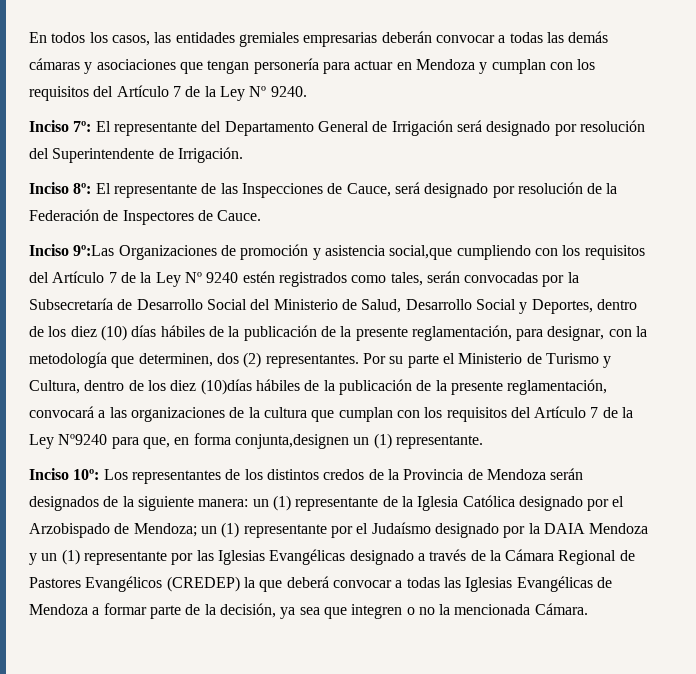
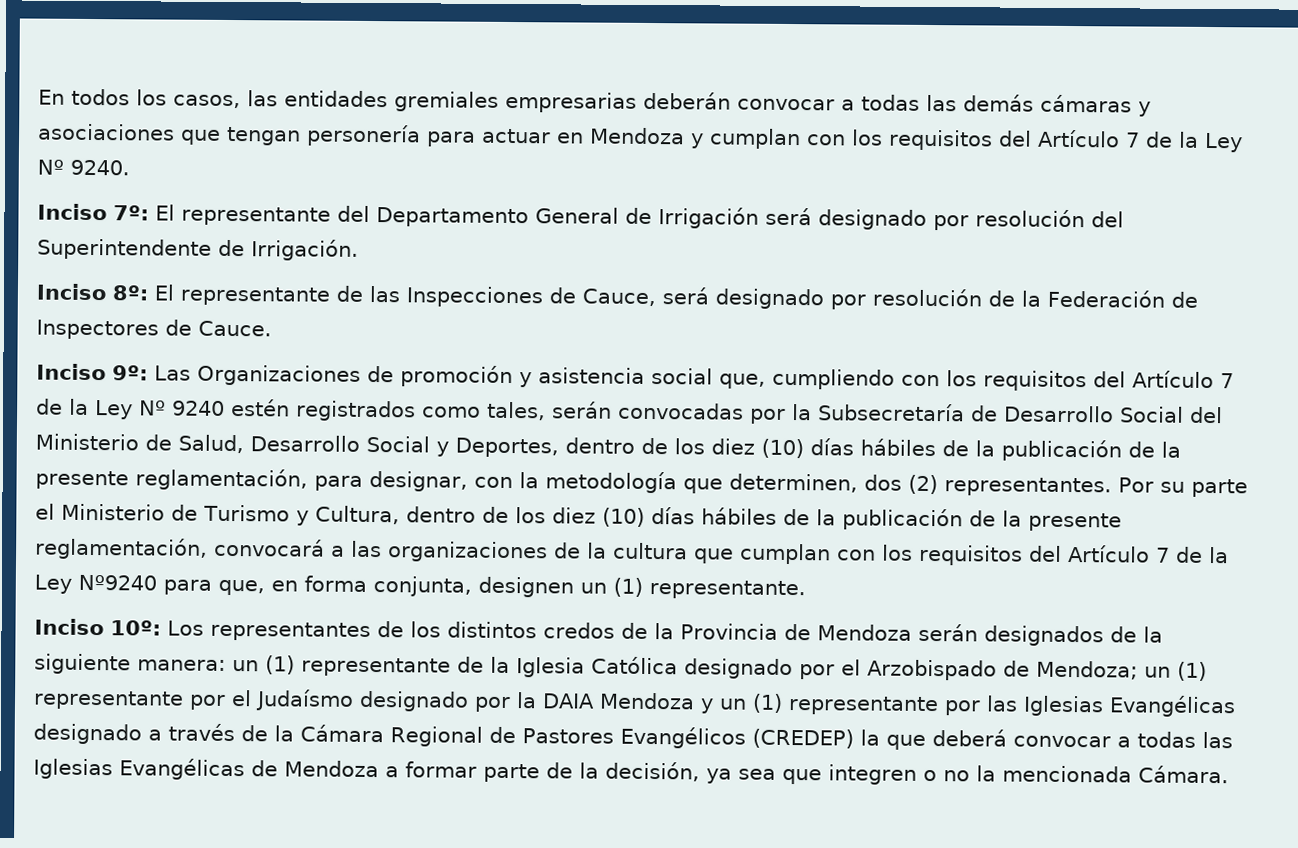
- Inciso 9º:Las Organizaciones de promoción y asistencia social,que cumpliendo con los requisitos del Artículo 7 de la Ley Nº 9240 estén registrados como tales, serán convocadas por la Subsecretaría de Desarrollo Social del Ministerio de Salud, Desarrollo Social y Deportes, dentro de los diez (10) días hábiles de la publicación de la presente reglamentación, para designar, con la metodología que determinen, dos (2) representantes.
+ Inciso 9º: Las Organizaciones de promoción y asistencia social que, cumpliendo con los requisitos del Artículo 7 de la Ley Nº 9240 estén registrados como tales, serán convocadas por la Subsecretaría de Desarrollo Social del Ministerio de Salud, Desarrollo Social y Deportes, dentro de los diez (10) días hábiles de la publicación de la presente reglamentación, para designar, con la metodología que determinen, dos (2) representantes.
- Por su parte el Ministerio de Turismo y Cultura, dentro de los diez (10)días hábiles de la publicación de la presente reglamentación, convocará a las organizaciones de la cultura que cumplan con los requisitos del Artículo 7 de la Ley Nº9240 para que, en forma conjunta,designen un (1) representante.
+ Por su parte el Ministerio de Turismo y Cultura, dentro de los diez (10) días hábiles de la publicación de la presente reglamentación, convocará a las organizaciones de la cultura que cumplan con los requisitos del Artículo 7 de la Ley Nº9240 para que, en forma conjunta, designen un (1) representante.

